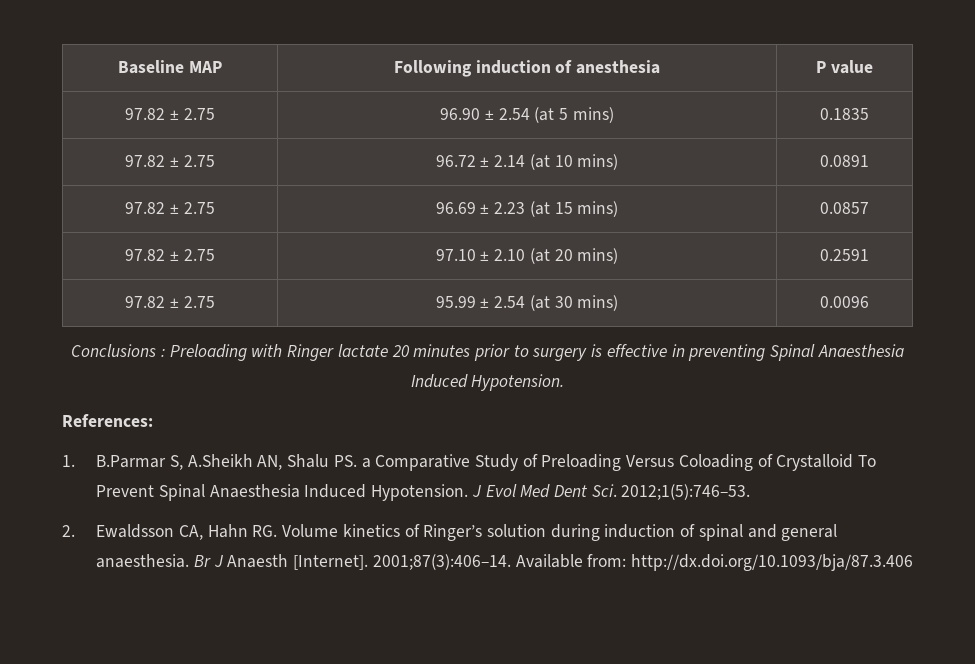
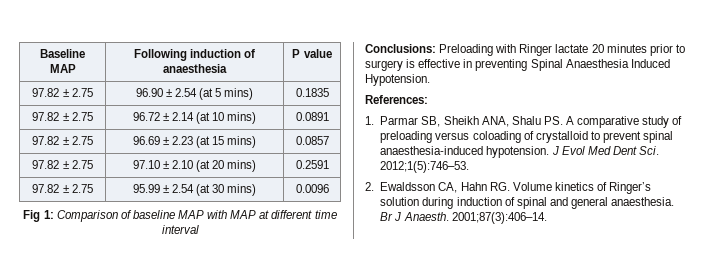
- Baseline MAP | Following induction of anesthesia | P value
+ Baseline MAP | Following induction of anaesthesia | P value
- Conclusions : Preloading with Ringer lactate 20 minutes prior to surgery is effective in preventing Spinal Anaesthesia Induced Hypotension.
+ Fig 1: Comparison of baseline MAP with MAP at different time interval
+ Conclusions: Preloading with Ringer lactate 20 minutes prior to surgery is effective in preventing Spinal Anaesthesia Induced Hypotension.
- 1. B.Parmar S, A.Sheikh AN, Shalu PS. a Comparative Study of Preloading Versus Coloading of Crystalloid To Prevent Spinal Anaesthesia Induced Hypotension.
+ 1. Parmar SB, Sheikh ANA, Shalu PS. A comparative study of preloading versus coloading of crystalloid to prevent spinal anaesthesia-induced hypotension.
- Br J Anaesth [Internet]. 2001;87(3):406–14. Available from: http://dx.doi.org/10.1093/bja/87.3.406
+ Br J Anaesth. 2001;87(3):406–14.

